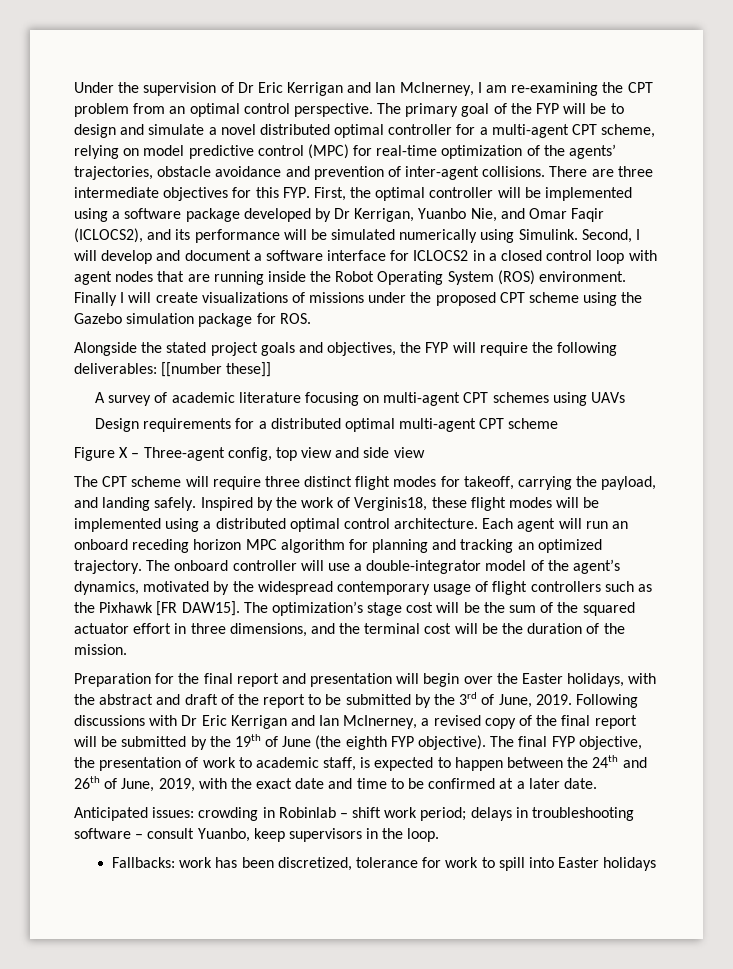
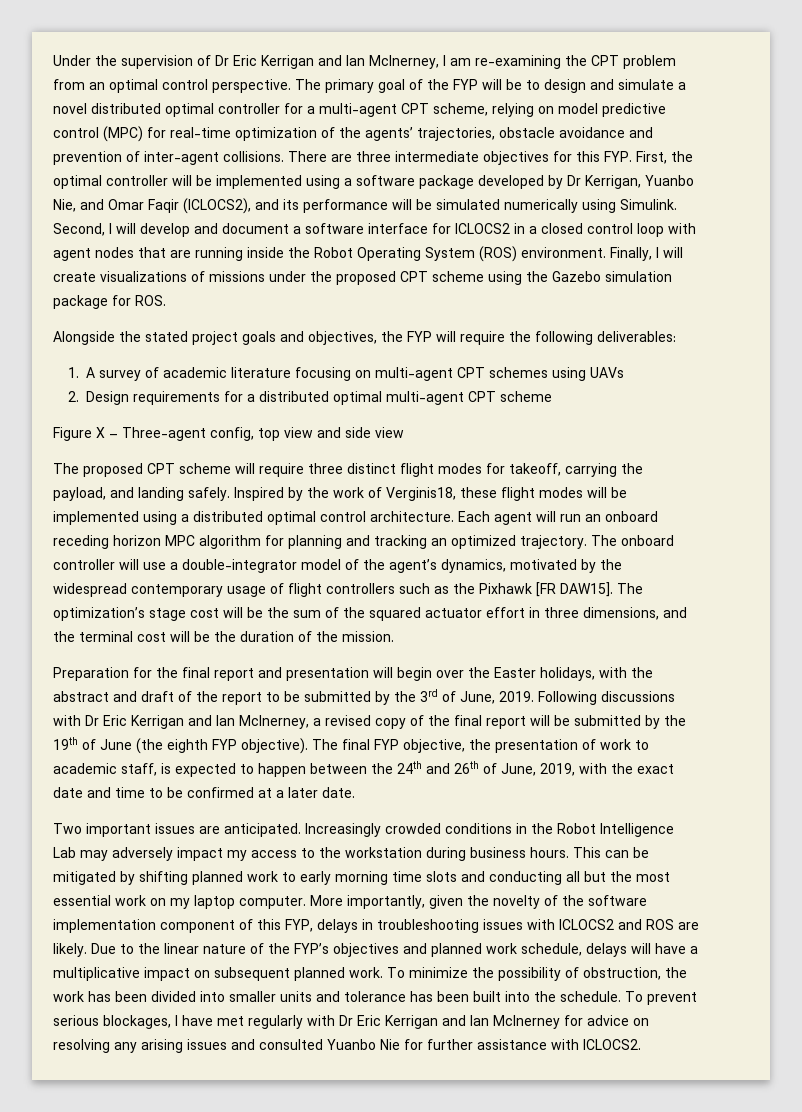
- Finally I will create visualizations of missions under the proposed CPT scheme using the Gazebo simulation package for ROS.
+ Finally, I will create visualizations of missions under the proposed CPT scheme using the Gazebo simulation package for ROS.
- Alongside the stated project goals and objectives, the FYP will require the following deliverables: [[number these]]
- A survey of academic literature focusing on multi-agent CPT schemes using UAVs
+ Alongside the stated project goals and objectives, the FYP will require the following deliverables:
+ 1. A survey of academic literature focusing on multi-agent CPT schemes using UAVs
- Design requirements for a distributed optimal multi-agent CPT scheme
+ 2. Design requirements for a distributed optimal multi-agent CPT scheme
- The CPT scheme will require three distinct flight modes for takeoff, carrying the payload, and landing safely.
+ The proposed CPT scheme will require three distinct flight modes for takeoff, carrying the payload, and landing safely.
- Anticipated issues: crowding in Robinlab – shift work period; delays in troubleshooting software – consult Yuanbo, keep supervisors in the loop.
- Fallbacks: work has been discretized, tolerance for work to spill into Easter holidays
+ Two important issues are anticipated. Increasingly crowded conditions in the Robot Intelligence Lab may adversely impact my access to the workstation during business hours. This can be mitigated by shifting planned work to early morning time slots and conducting all but the most essential work on my laptop computer. More importantly, given the novelty of the software implementation component of this FYP, delays in troubleshooting issues with ICLOCS2 and ROS are likely. Due to the linear nature of the FYP’s objectives and planned work schedule, delays will have a multiplicative impact on subsequent planned work. To minimize the possibility of obstruction, the work has been divided into smaller units and tolerance has been built into the schedule. To prevent serious blockages, I have met regularly with Dr Eric Kerrigan and Ian McInerney for advice on resolving any arising issues and consulted Yuanbo Nie for further assistance with ICLOCS2.

